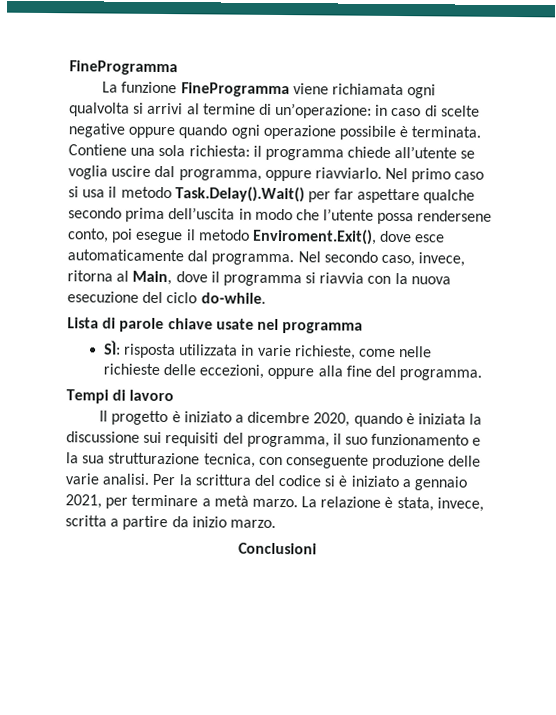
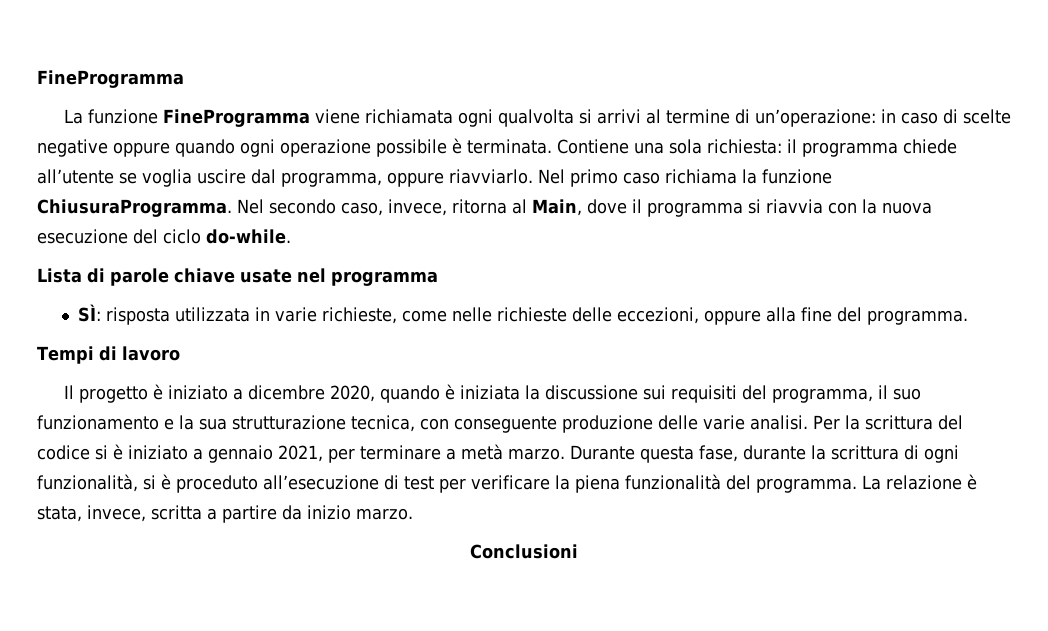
- Nel primo caso si usa il metodo Task.Delay().Wait() per far aspettare qualche secondo prima dell’uscita in modo che l’utente possa rendersene conto, poi esegue il metodo Enviroment.Exit(), dove esce automaticamente dal programma.
+ Nel primo caso richiama la funzione ChiusuraProgramma.
+ Durante questa fase, durante la scrittura di ogni funzionalità, si è proceduto all’esecuzione di test per verificare la piena funzionalità del programma.

